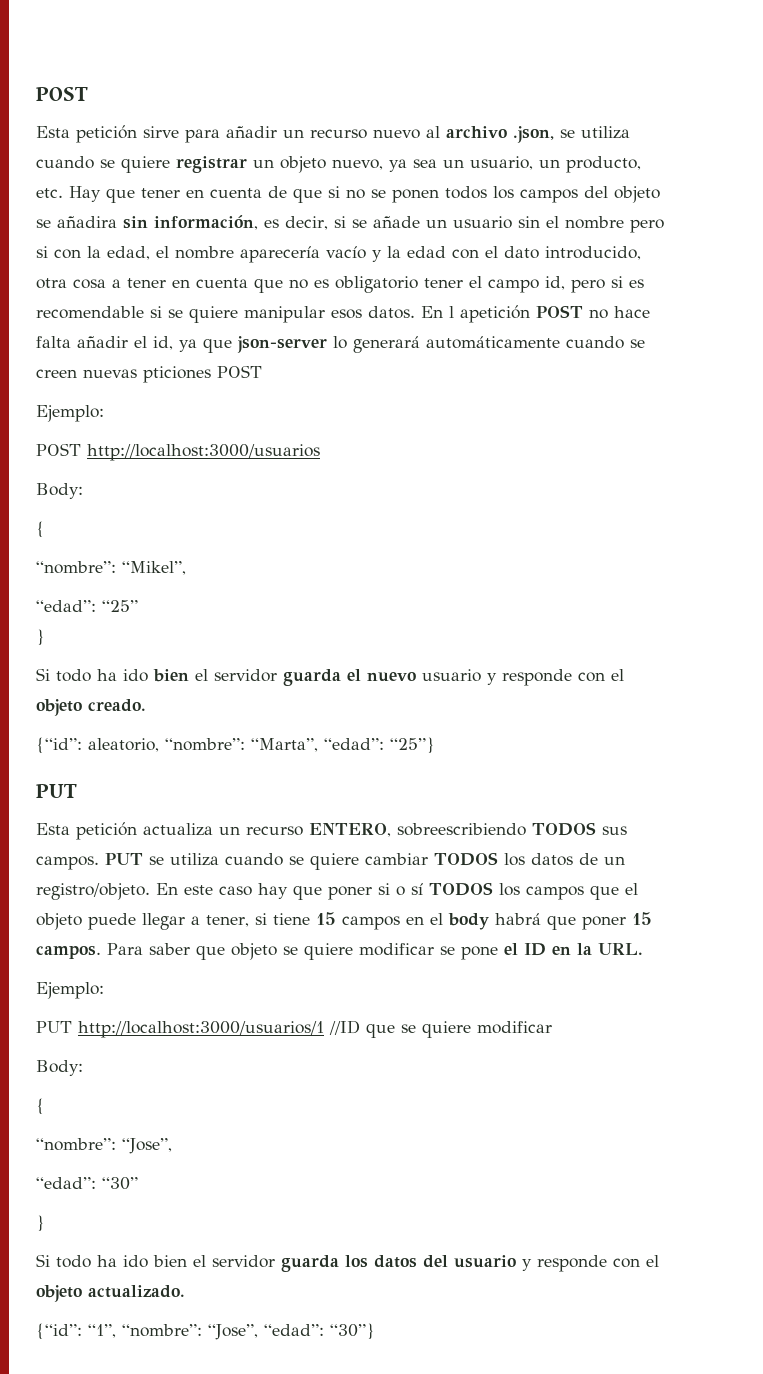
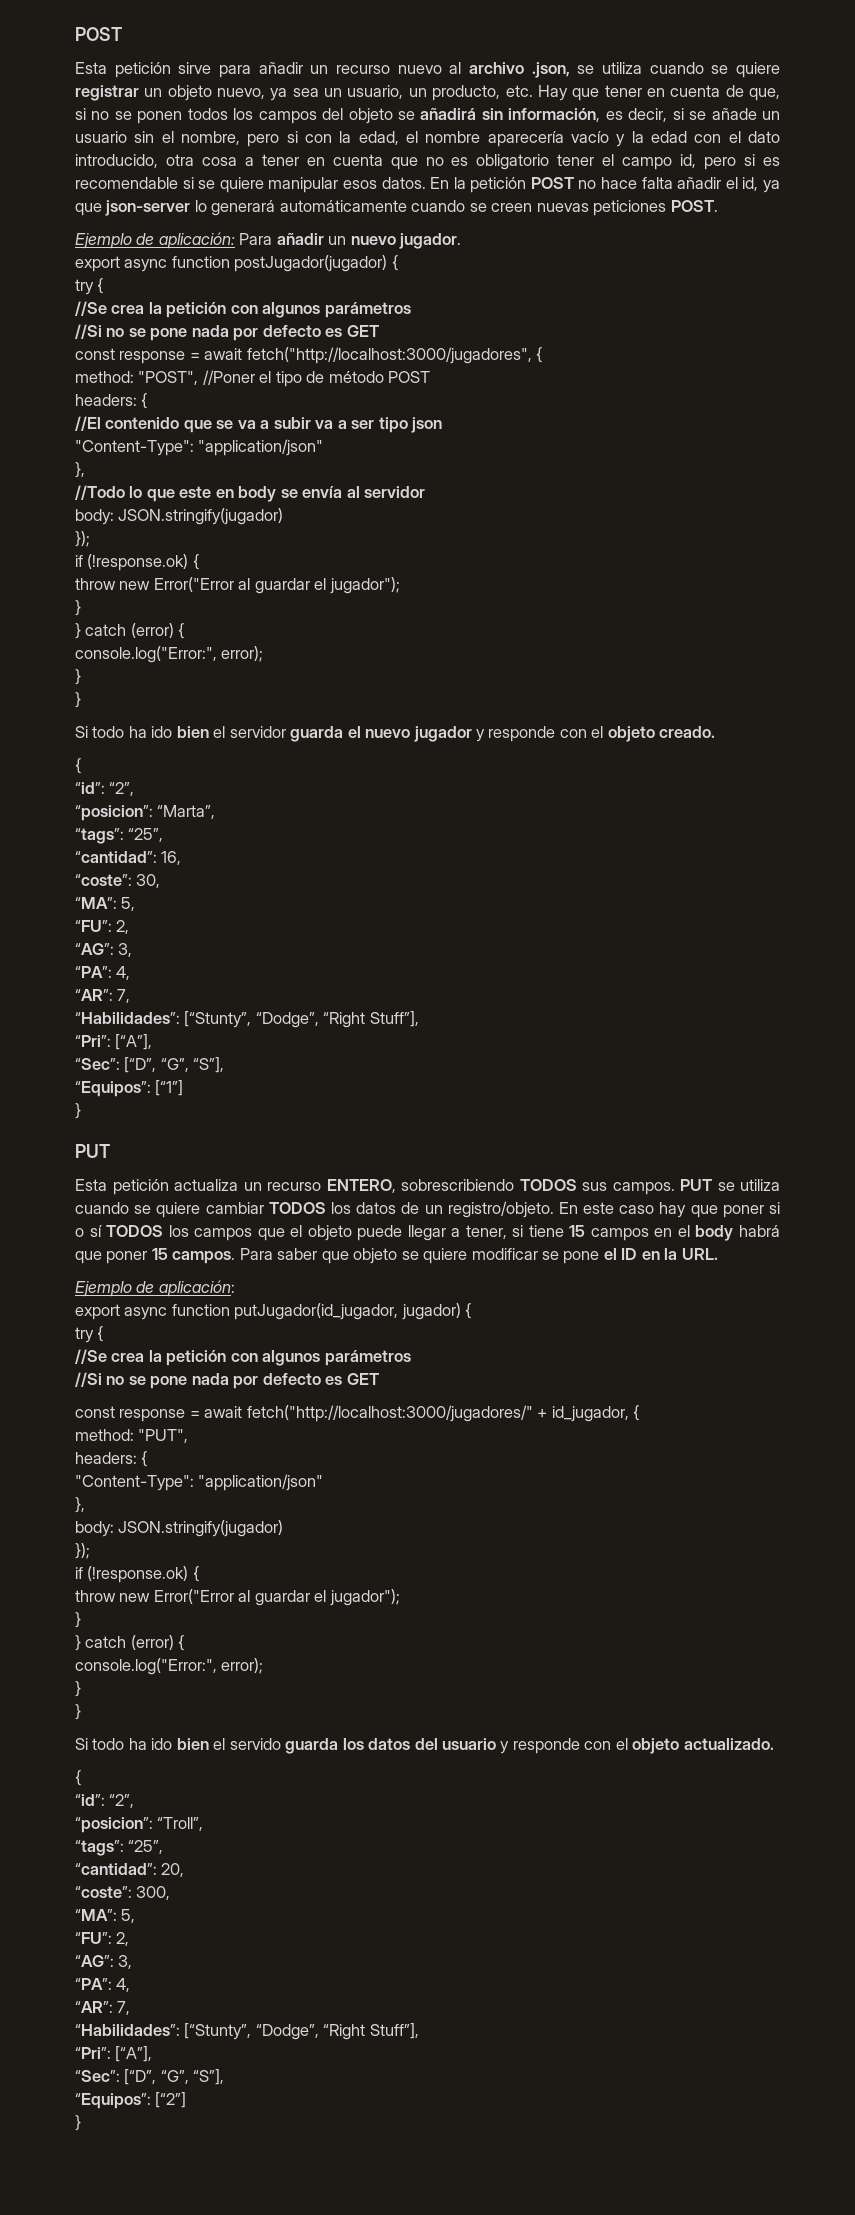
- Esta petición sirve para añadir un recurso nuevo al archivo .json, se utiliza cuando se quiere registrar un objeto nuevo, ya sea un usuario, un producto, etc. Hay que tener en cuenta de que si no se ponen todos los campos del objeto se añadira sin información, es decir, si se añade un usuario sin el nombre pero si con la edad, el nombre aparecería vacío y la edad con el dato introducido, otra cosa a tener en cuenta que no es obligatorio tener el campo id, pero si es recomendable si se quiere manipular esos datos.
+ Esta petición sirve para añadir un recurso nuevo al archivo .json, se utiliza cuando se quiere registrar un objeto nuevo, ya sea un usuario, un producto, etc. Hay que tener en cuenta de que, si no se ponen todos los campos del objeto se añadirá sin información, es decir, si se añade un usuario sin el nombre, pero si con la edad, el nombre aparecería vacío y la edad con el dato introducido, otra cosa a tener en cuenta que no es obligatorio tener el campo id, pero si es recomendable si se quiere manipular esos datos.
- En l apetición POST no hace falta añadir el id, ya que json-server lo generará automáticamente cuando se creen nuevas pticiones POST
- Ejemplo:
- POST http://localhost:3000/usuarios
- Body:
- {
- “nombre”: “Mikel”,
- “edad”: “25”
+ En la petición POST no hace falta añadir el id, ya que json-server lo generará automáticamente cuando se creen nuevas peticiones POST.
+ Ejemplo de aplicación: Para añadir un nuevo jugador.
+ export async function postJugador(jugador) {
+ try {
+ //Se crea la petición con algunos parámetros
+ //Si no se pone nada por defecto es GET
+ const response = await fetch("http://localhost:3000/jugadores", {
+ method: "POST", //Poner el tipo de método POST
+ headers: {
+ //El contenido que se va a subir va a ser tipo json
+ "Content-Type": "application/json"
+ },
+ //Todo lo que este en body se envía al servidor
+ body: JSON.stringify(jugador)
+ });
+ if (!response.ok) {
+ throw new Error("Error al guardar el jugador");
+ }
+ } catch (error) {
+ console.log("Error:", error);
+ }
- Si todo ha ido bien el servidor guarda el nuevo usuario y responde con el objeto creado.
- {“id”: aleatorio, “nombre”: “Marta”, “edad”: “25”}
+ Si todo ha ido bien el servidor guarda el nuevo jugador y responde con el objeto creado.
+ {
+ “id”: “2”,
+ “posicion”: “Marta”,
+ “tags”: “25”,
+ “cantidad”: 16,
+ “coste”: 30,
+ “MA”: 5,
+ “FU”: 2,
+ “AG”: 3,
+ “PA”: 4,
+ “AR”: 7,
+ “Habilidades”: [“Stunty”, “Dodge”, “Right Stuff”],
+ “Pri”: [“A”],
+ “Sec”: [“D”, “G”, “S”],
+ “Equipos”: [“1”]
+ }
- Esta petición actualiza un recurso ENTERO, sobreescribiendo TODOS sus campos.
+ Esta petición actualiza un recurso ENTERO, sobrescribiendo TODOS sus campos.
  Para saber que objeto se quiere modificar se pone el ID en la URL.
- Ejemplo:
- PUT http://localhost:3000/usuarios/1 //ID que se quiere modificar
- Body:
+ Ejemplo de aplicación:
+ export async function putJugador(id_jugador, jugador) {
+ try {
+ //Se crea la petición con algunos parámetros
+ //Si no se pone nada por defecto es GET
+ const response = await fetch("http://localhost:3000/jugadores/" + id_jugador, {
+ method: "PUT",
+ headers: {
+ "Content-Type": "application/json"
+ },
+ body: JSON.stringify(jugador)
+ });
+ if (!response.ok) {
+ throw new Error("Error al guardar el jugador");
+ }
+ } catch (error) {
+ console.log("Error:", error);
+ }
+ }
+ Si todo ha ido bien el servido guarda los datos del usuario y responde con el objeto actualizado.
  {
- “nombre”: “Jose”,
- “edad”: “30”
+ “id”: “2”,
+ “posicion”: “Troll”,
+ “tags”: “25”,
+ “cantidad”: 20,
+ “coste”: 300,
+ “MA”: 5,
+ “FU”: 2,
+ “AG”: 3,
+ “PA”: 4,
+ “AR”: 7,
+ “Habilidades”: [“Stunty”, “Dodge”, “Right Stuff”],
+ “Pri”: [“A”],
+ “Sec”: [“D”, “G”, “S”],
+ “Equipos”: [“2”]
  }
- Si todo ha ido bien el servidor guarda los datos del usuario y responde con el objeto actualizado.
- {“id”: “1”, “nombre”: “Jose”, “edad”: “30”}

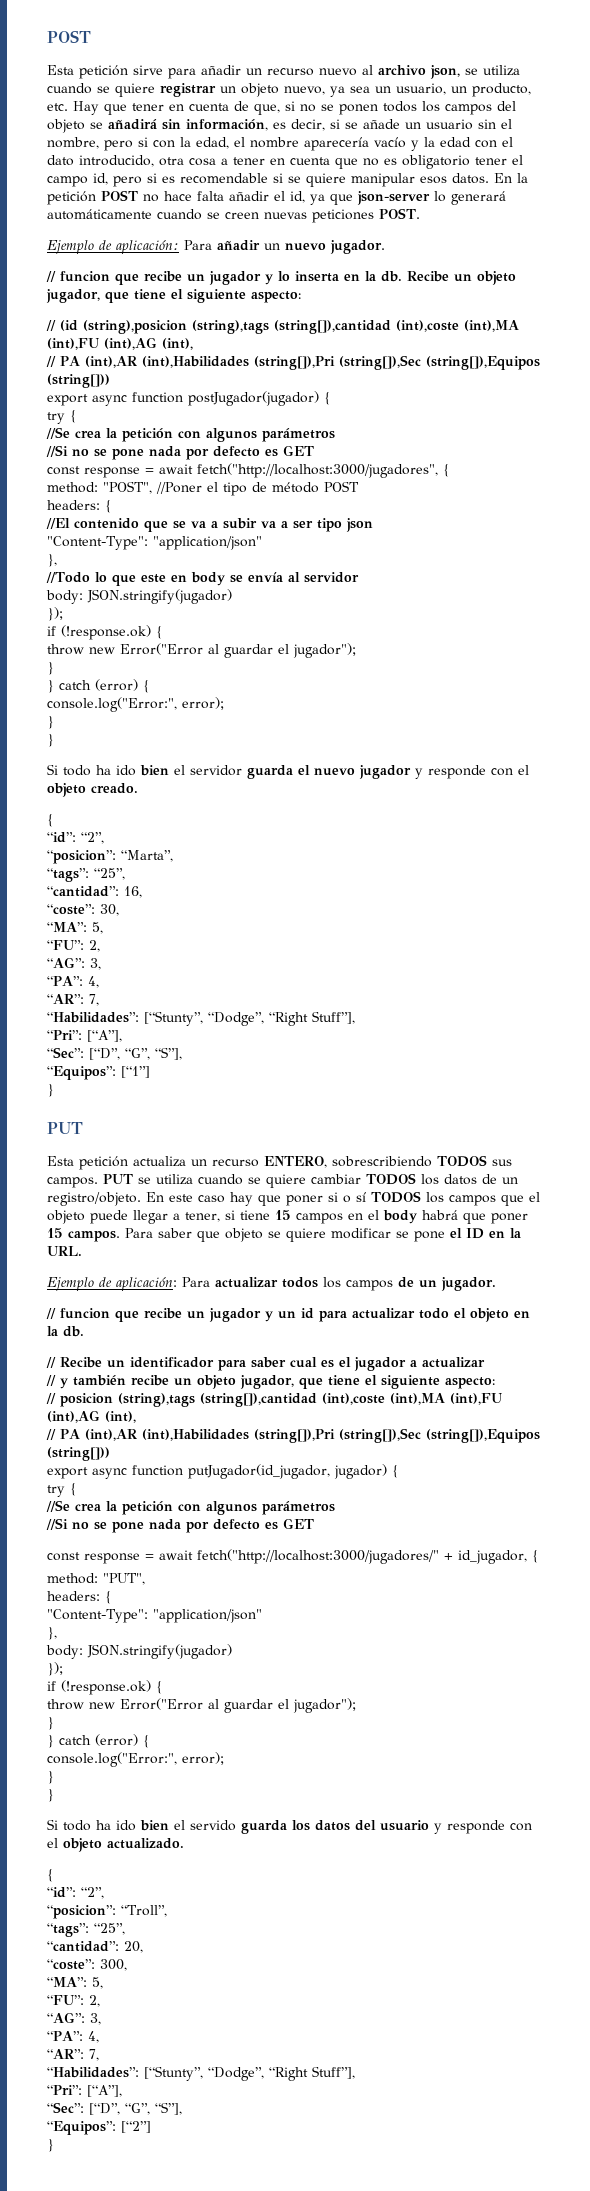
- Esta petición sirve para añadir un recurso nuevo al archivo .json, se utiliza cuando se quiere registrar un objeto nuevo, ya sea un usuario, un producto, etc. Hay que tener en cuenta de que, si no se ponen todos los campos del objeto se añadirá sin información, es decir, si se añade un usuario sin el nombre, pero si con la edad, el nombre aparecería vacío y la edad con el dato introducido, otra cosa a tener en cuenta que no es obligatorio tener el campo id, pero si es recomendable si se quiere manipular esos datos.
+ Esta petición sirve para añadir un recurso nuevo al archivo json, se utiliza cuando se quiere registrar un objeto nuevo, ya sea un usuario, un producto, etc. Hay que tener en cuenta de que, si no se ponen todos los campos del objeto se añadirá sin información, es decir, si se añade un usuario sin el nombre, pero si con la edad, el nombre aparecería vacío y la edad con el dato introducido, otra cosa a tener en cuenta que no es obligatorio tener el campo id, pero si es recomendable si se quiere manipular esos datos.
+ // funcion que recibe un jugador y lo inserta en la db. Recibe un objeto jugador, que tiene el siguiente aspecto:
+ // (id (string),posicion (string),tags (string[]),cantidad (int),coste (int),MA (int),FU (int),AG (int),
+ // PA (int),AR (int),Habilidades (string[]),Pri (string[]),Sec (string[]),Equipos (string[]))
  Para saber que objeto se quiere modificar se pone el ID en la URL.
- Ejemplo de aplicación:
+ Ejemplo de aplicación: Para actualizar todos los campos de un jugador.
+ // funcion que recibe un jugador y un id para actualizar todo el objeto en la db.
+ // Recibe un identificador para saber cual es el jugador a actualizar
+ // y también recibe un objeto jugador, que tiene el siguiente aspecto:
+ // posicion (string),tags (string[]),cantidad (int),coste (int),MA (int),FU (int),AG (int),
+ // PA (int),AR (int),Habilidades (string[]),Pri (string[]),Sec (string[]),Equipos (string[]))

